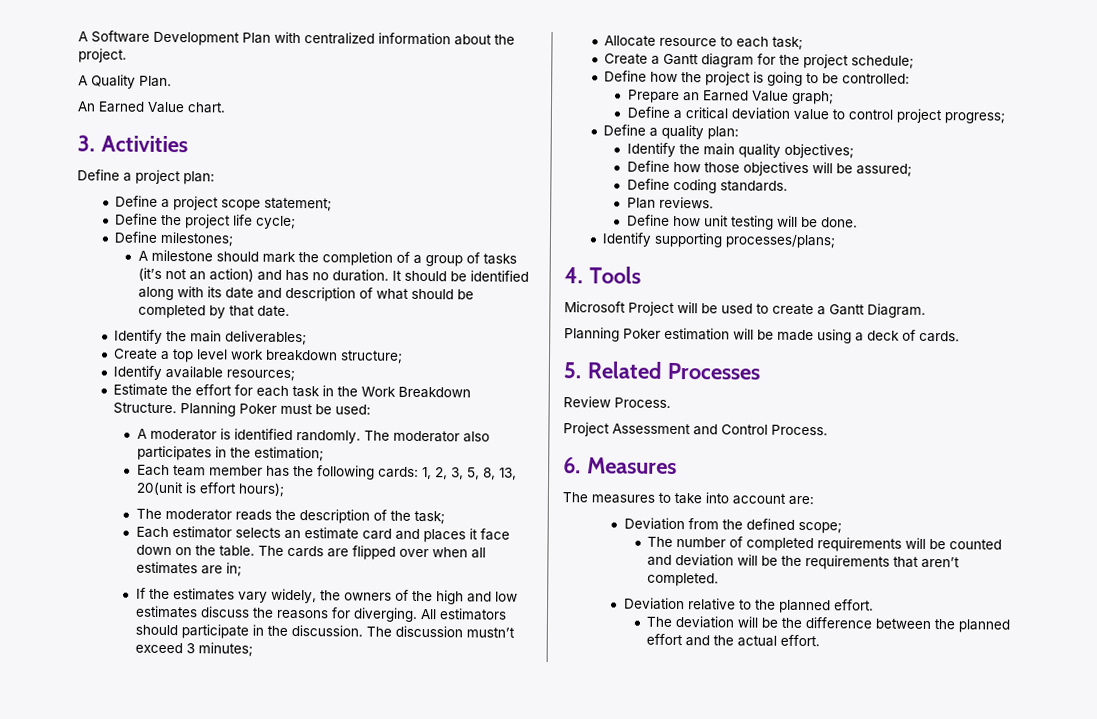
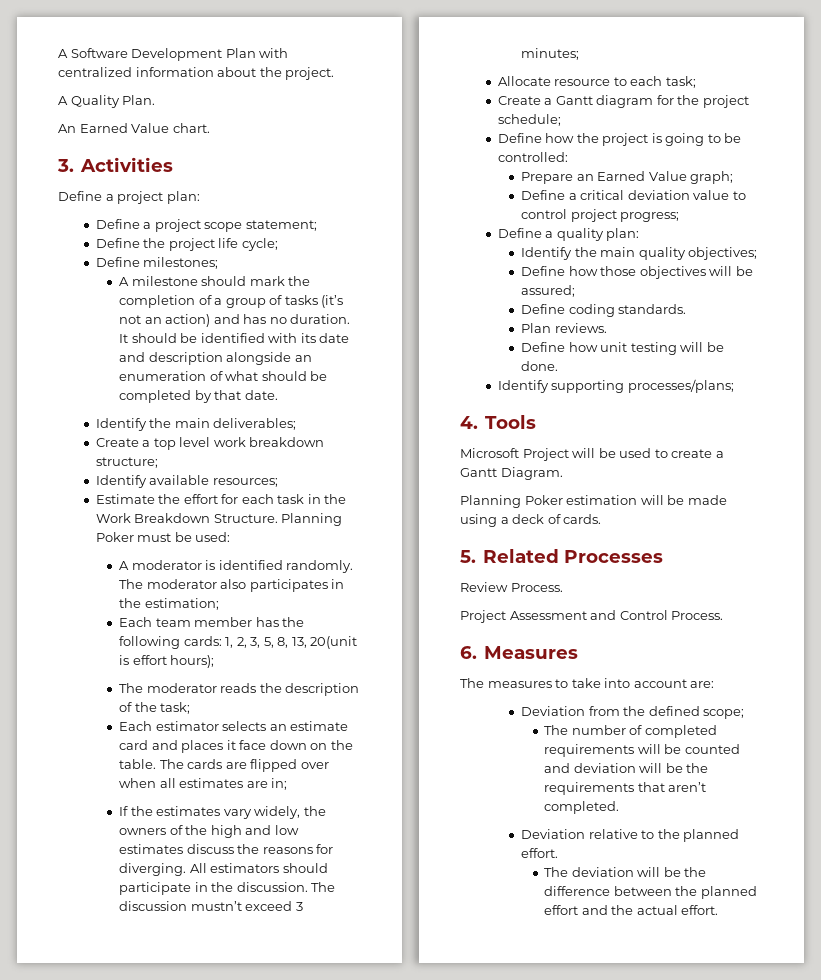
- It should be identified along with its date and description of what should be completed by that date.
+ It should be identified with its date and description alongside an enumeration of what should be completed by that date.

